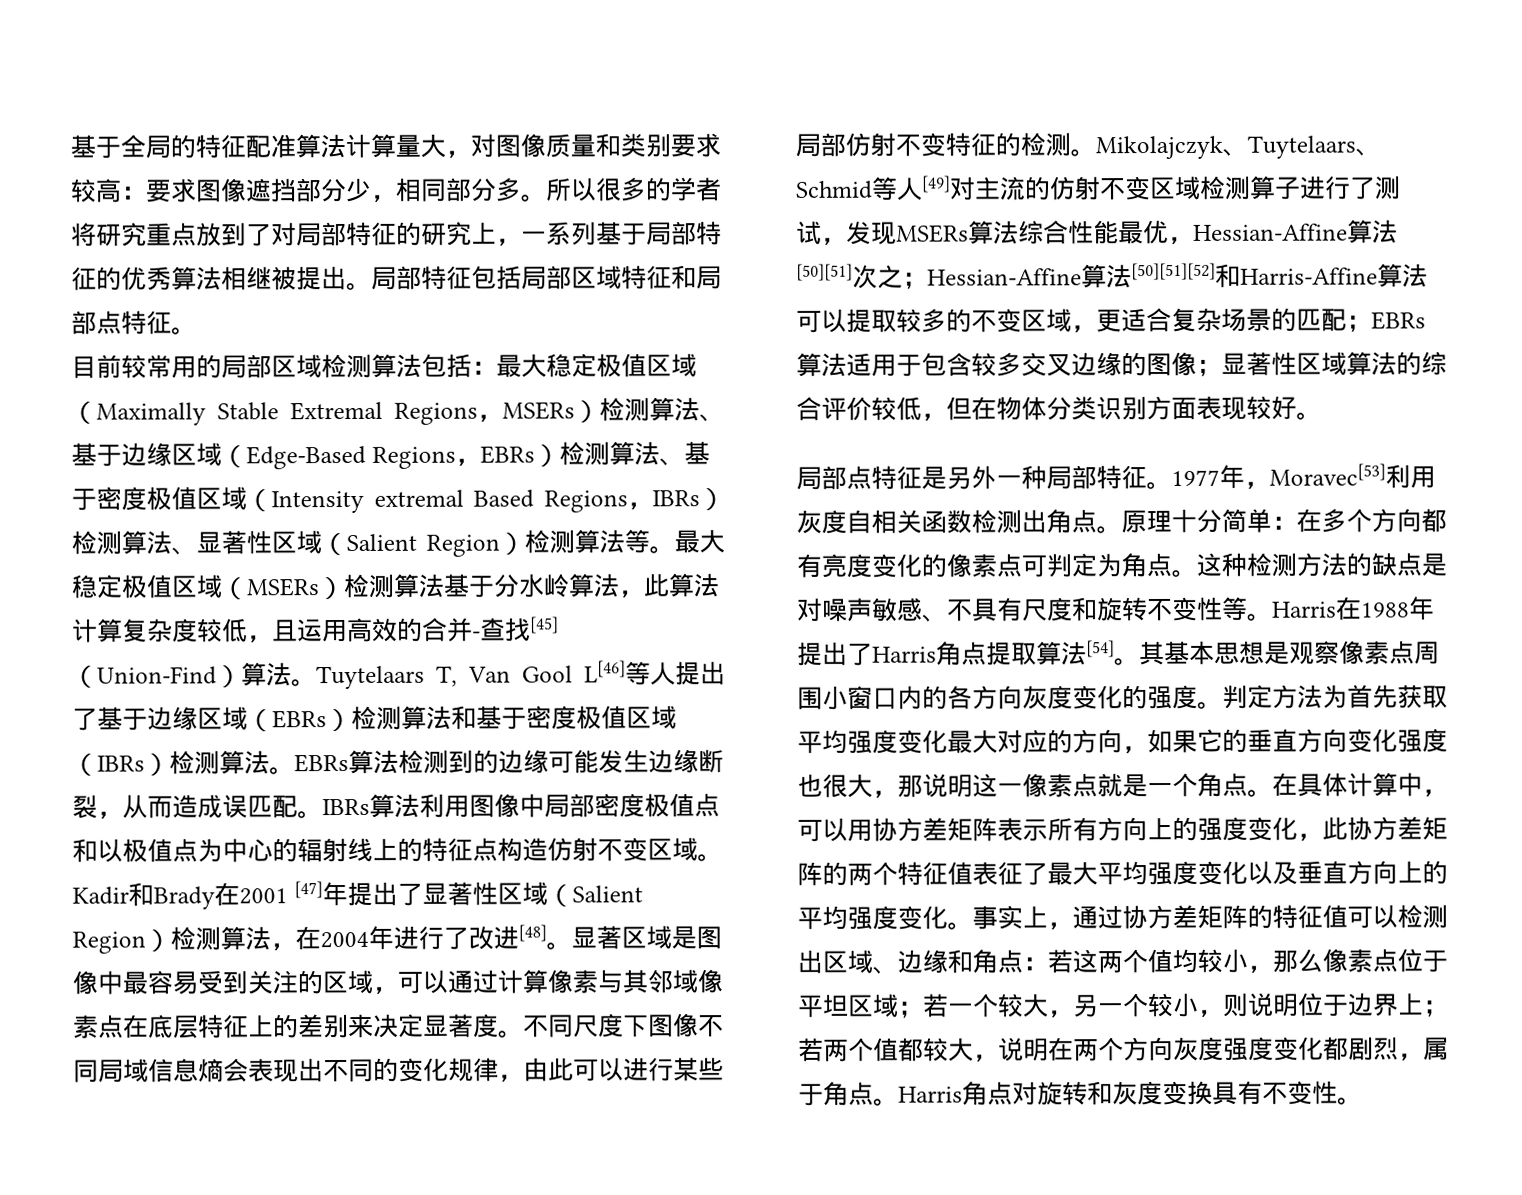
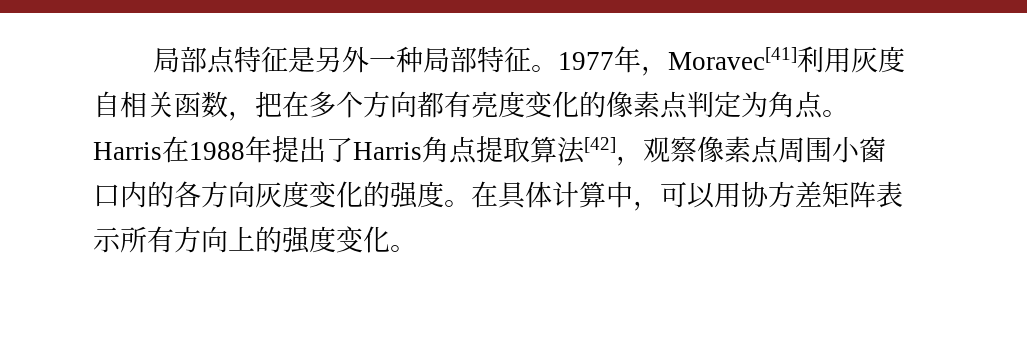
- 基于全局的特征配准算法计算量大，对图像质量和类别要求较高：要求图像遮挡部分少，相同部分多。所以很多的学者将研究重点放到了对局部特征的研究上，一系列基于局部特征的优秀算法相继被提出。局部特征包括局部区域特征和局部点特征。
- 目前较常用的局部区域检测算法包括：最大稳定极值区域（Maximally Stable Extremal Regions，MSERs）检测算法、基于边缘区域（Edge-Based Regions，EBRs）检测算法、基于密度极值区域（Intensity extremal Based Regions，IBRs）检测算法、显著性区域（Salient Region）检测算法等。最大稳定极值区域（MSERs）检测算法基于分水岭算法，此算法计算复杂度较低，且运用高效的合并-查找[45]（Union-Find）算法。Tuytelaars T, Van Gool L[46]等人提出了基于边缘区域（EBRs）检测算法和基于密度极值区域（IBRs）检测算法。EBRs算法检测到的边缘可能发生边缘断裂，从而造成误匹配。IBRs算法利用图像中局部密度极值点和以极值点为中心的辐射线上的特征点构造仿射不变区域。Kadir和Brady在2001 [47]年提出了显著性区域（Salient Region）检测算法，在2004年进行了改进[48]。显著区域是图像中最容易受到关注的区域，可以通过计算像素与其邻域像素点在底层特征上的差别来决定显著度。不同尺度下图像不同局域信息熵会表现出不同的变化规律，由此可以进行某些局部仿射不变特征的检测。Mikolajczyk、Tuytelaars、Schmid等人[49]对主流的仿射不变区域检测算子进行了测试，发现MSERs算法综合性能最优，Hessian-Affine算法[50][51]次之；Hessian-Affine算法[50][51][52]和Harris-Affine算法可以提取较多的不变区域，更适合复杂场景的匹配；EBRs算法适用于包含较多交叉边缘的图像；显著性区域算法的综合评价较低，但在物体分类识别方面表现较好。
- 1977年，Moravec[53]利用灰度自相关函数检测出角点。原理十分简单：在多个方向都有亮度变化的像素点可判定为角点。
+ 1977年，Moravec[41]利用灰度自相关函数，把在多个方向都有亮度变化的像素点判定为角点。
- 这种检测方法的缺点是对噪声敏感、不具有尺度和旋转不变性等。
- Harris在1988年提出了Harris角点提取算法[54]。其基本思想是观察像素点周围小窗口内的各方向灰度变化的强度。
+ Harris在1988年提出了Harris角点提取算法[42]，观察像素点周围小窗口内的各方向灰度变化的强度。
- 判定方法为首先获取平均强度变化最大对应的方向，如果它的垂直方向变化强度也很大，那说明这一像素点就是一个角点。
- 在具体计算中，可以用协方差矩阵表示所有方向上的强度变化，此协方差矩阵的两个特征值表征了最大平均强度变化以及垂直方向上的平均强度变化。事实上，通过协方差矩阵的特征值可以检测出区域、边缘和角点：若这两个值均较小，那么像素点位于平坦区域；若一个较大，另一个较小，则说明位于边界上；若两个值都较大，说明在两个方向灰度强度变化都剧烈，属于角点。Harris角点对旋转和灰度变换具有不变性。
+ 在具体计算中，可以用协方差矩阵表示所有方向上的强度变化。

